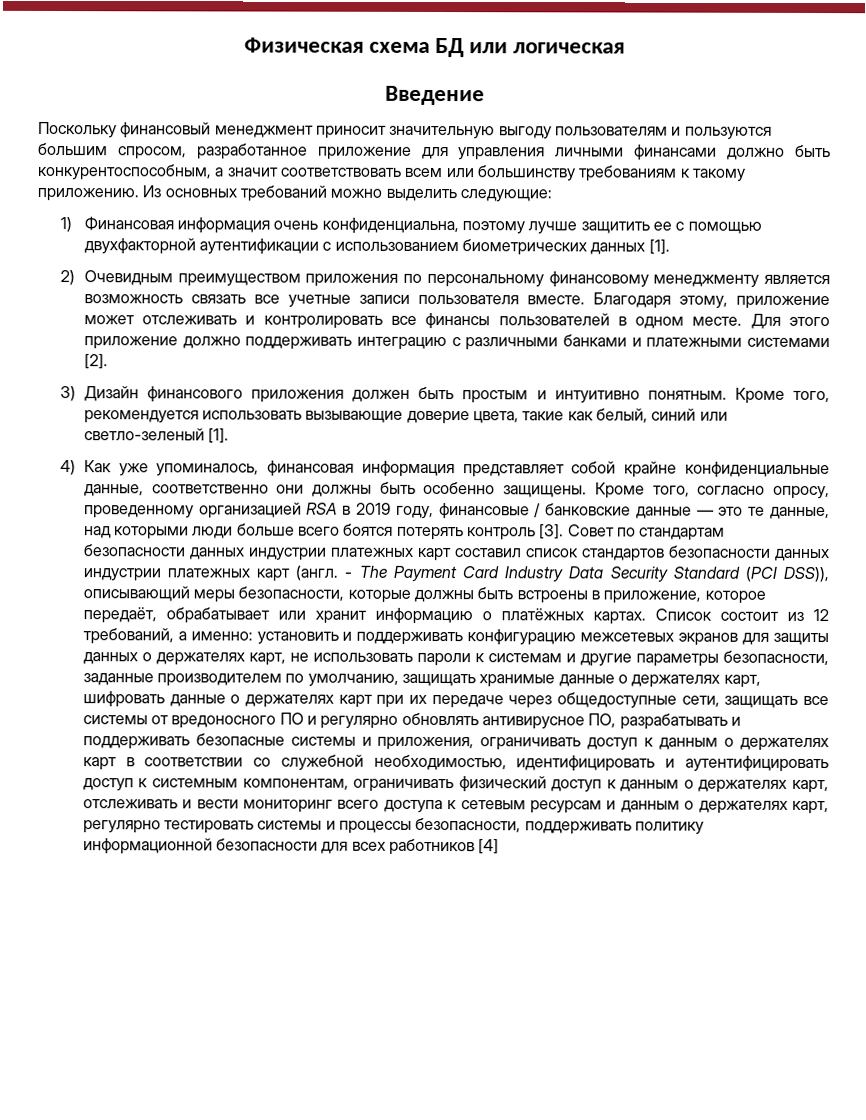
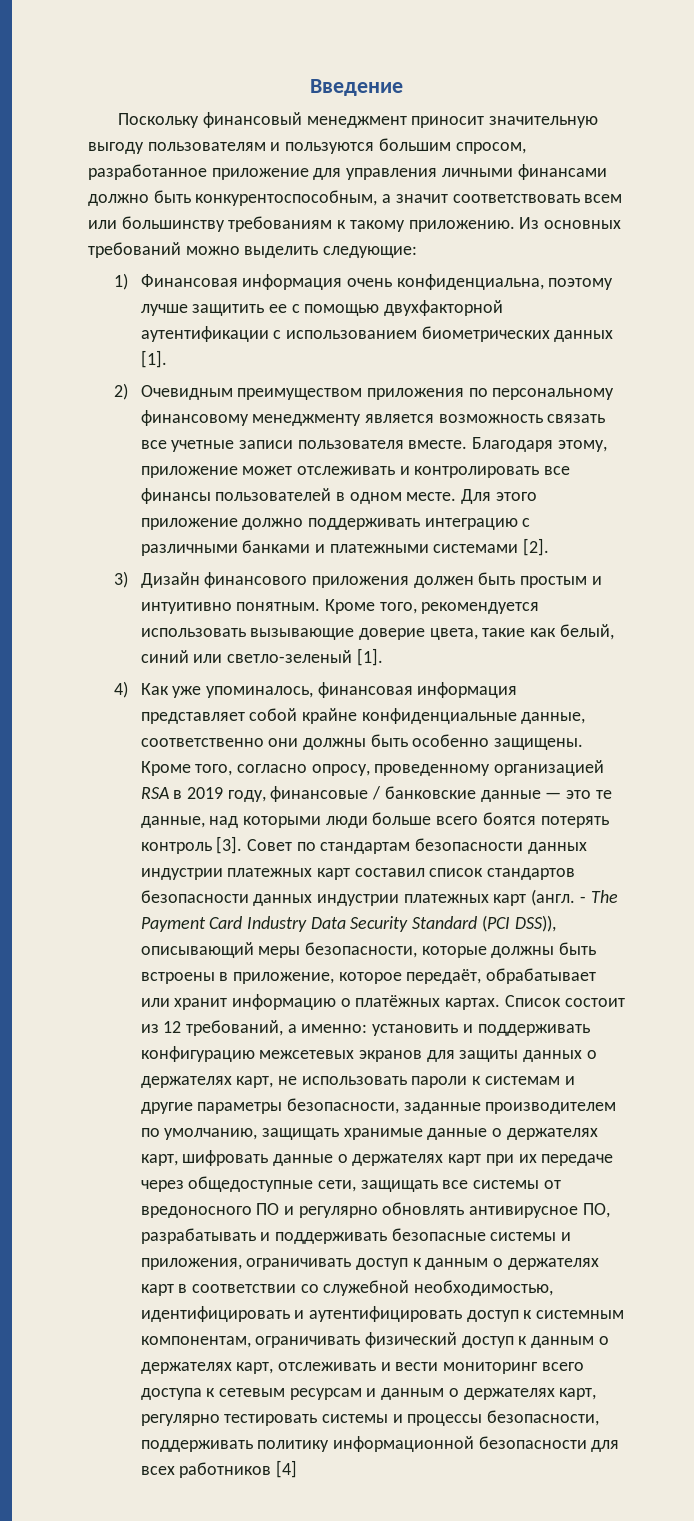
- Физическая схема БД или логическая

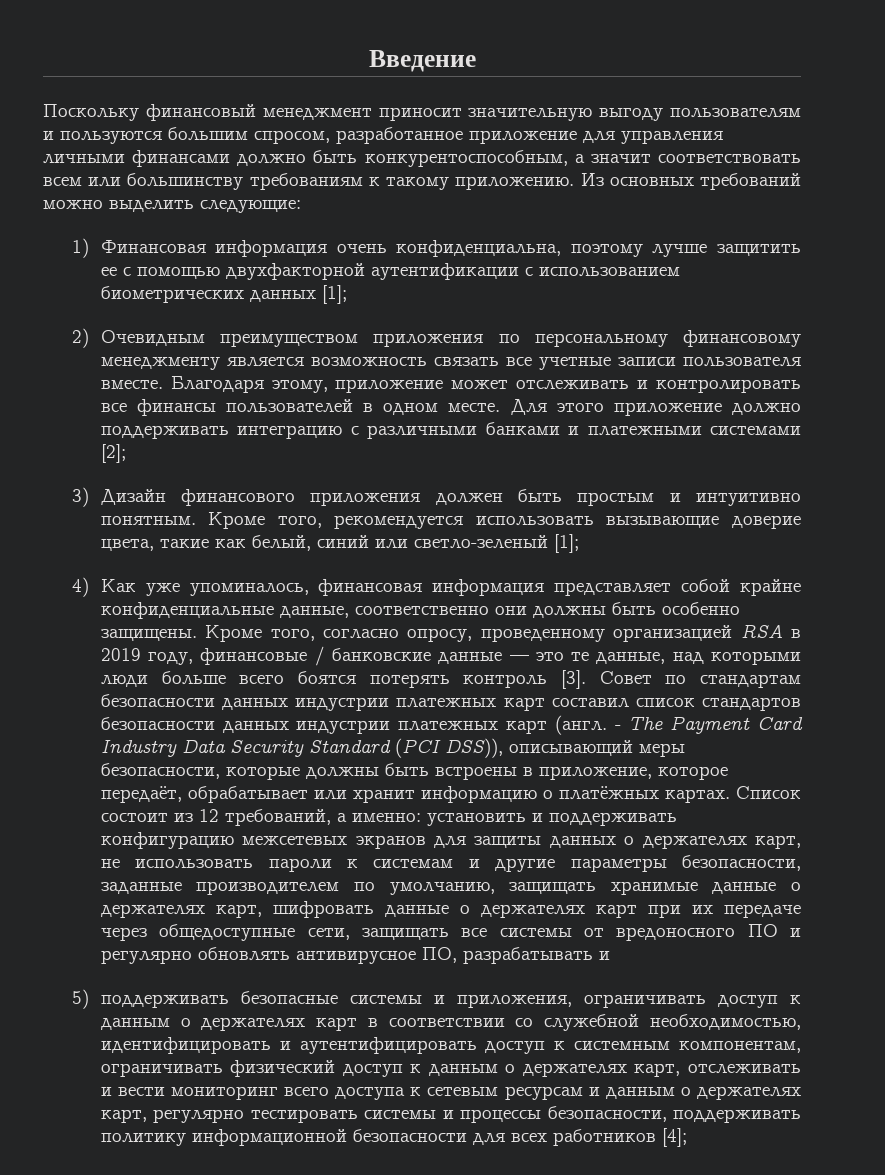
- 1) Финансовая информация очень конфиденциальна, поэтому лучше защитить ее с помощью двухфакторной аутентификации с использованием биометрических данных [1].
+ 1) Финансовая информация очень конфиденциальна, поэтому лучше защитить ее с помощью двухфакторной аутентификации с использованием биометрических данных [1];
- Для этого приложение должно поддерживать интеграцию с различными банками и платежными системами [2].
+ Для этого приложение должно поддерживать интеграцию с различными банками и платежными системами [2];
- Кроме того, рекомендуется использовать вызывающие доверие цвета, такие как белый, синий или светло-зеленый [1].
+ Кроме того, рекомендуется использовать вызывающие доверие цвета, такие как белый, синий или светло-зеленый [1];
- установить и поддерживать конфигурацию межсетевых экранов для защиты данных о держателях карт, не использовать пароли к системам и другие параметры безопасности, заданные производителем по умолчанию, защищать хранимые данные о держателях карт, шифровать данные о держателях карт при их передаче через общедоступные сети, защищать все системы от вредоносного ПО и регулярно обновлять антивирусное ПО, разрабатывать и поддерживать безопасные системы и приложения, ограничивать доступ к данным о держателях карт в соответствии со служебной необходимостью, идентифицировать и аутентифицировать доступ к системным компонентам, ограничивать физический доступ к данным о держателях карт, отслеживать и вести мониторинг всего доступа к сетевым ресурсам и данным о держателях карт, регулярно тестировать системы и процессы безопасности, поддерживать политику информационной безопасности для всех работников [4]
+ установить и поддерживать конфигурацию межсетевых экранов для защиты данных о держателях карт, не использовать пароли к системам и другие параметры безопасности, заданные производителем по умолчанию, защищать хранимые данные о держателях карт, шифровать данные о держателях карт при их передаче через общедоступные сети, защищать все системы от вредоносного ПО и регулярно обновлять антивирусное ПО, разрабатывать и
+ 5) поддерживать безопасные системы и приложения, ограничивать доступ к данным о держателях карт в соответствии со служебной необходимостью, идентифицировать и аутентифицировать доступ к системным компонентам, ограничивать физический доступ к данным о держателях карт, отслеживать и вести мониторинг всего доступа к сетевым ресурсам и данным о держателях карт, регулярно тестировать системы и процессы безопасности, поддерживать политику информационной безопасности для всех работников [4];

